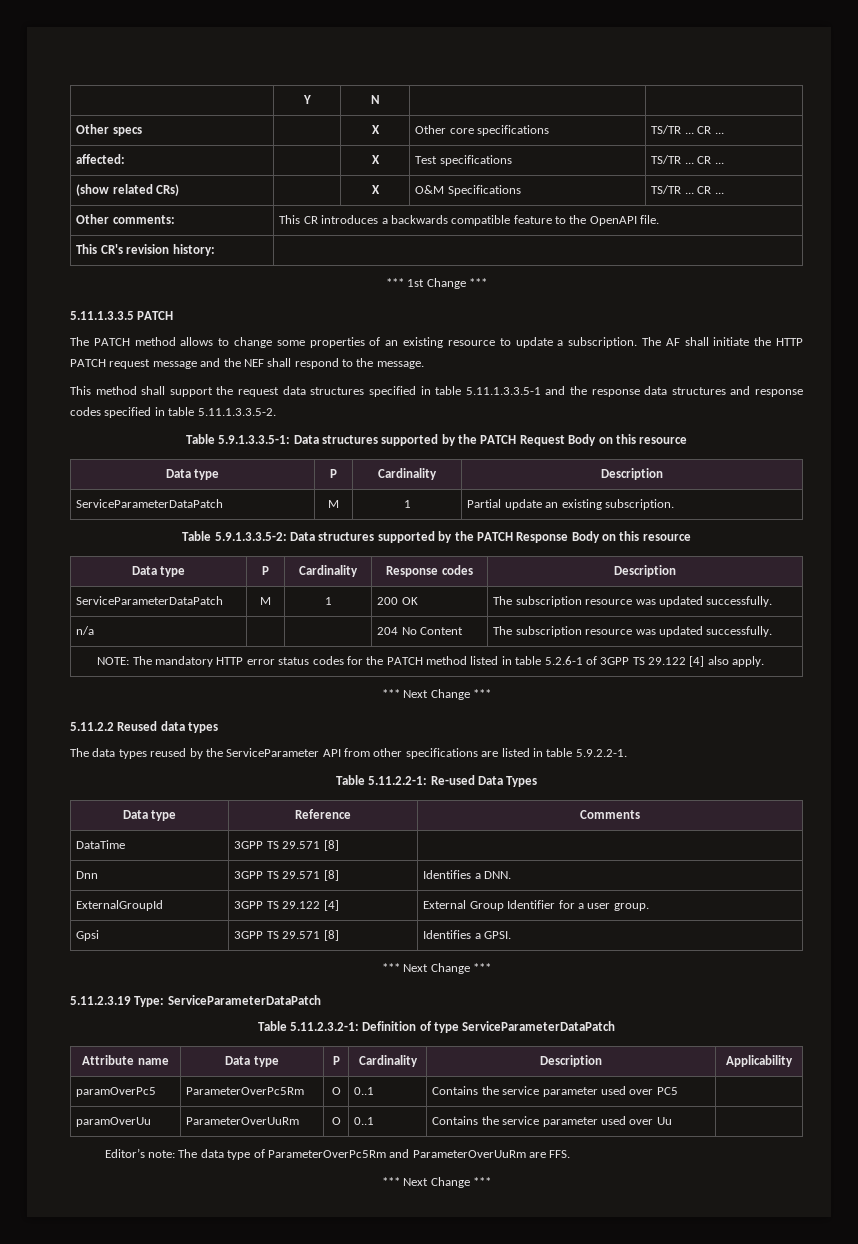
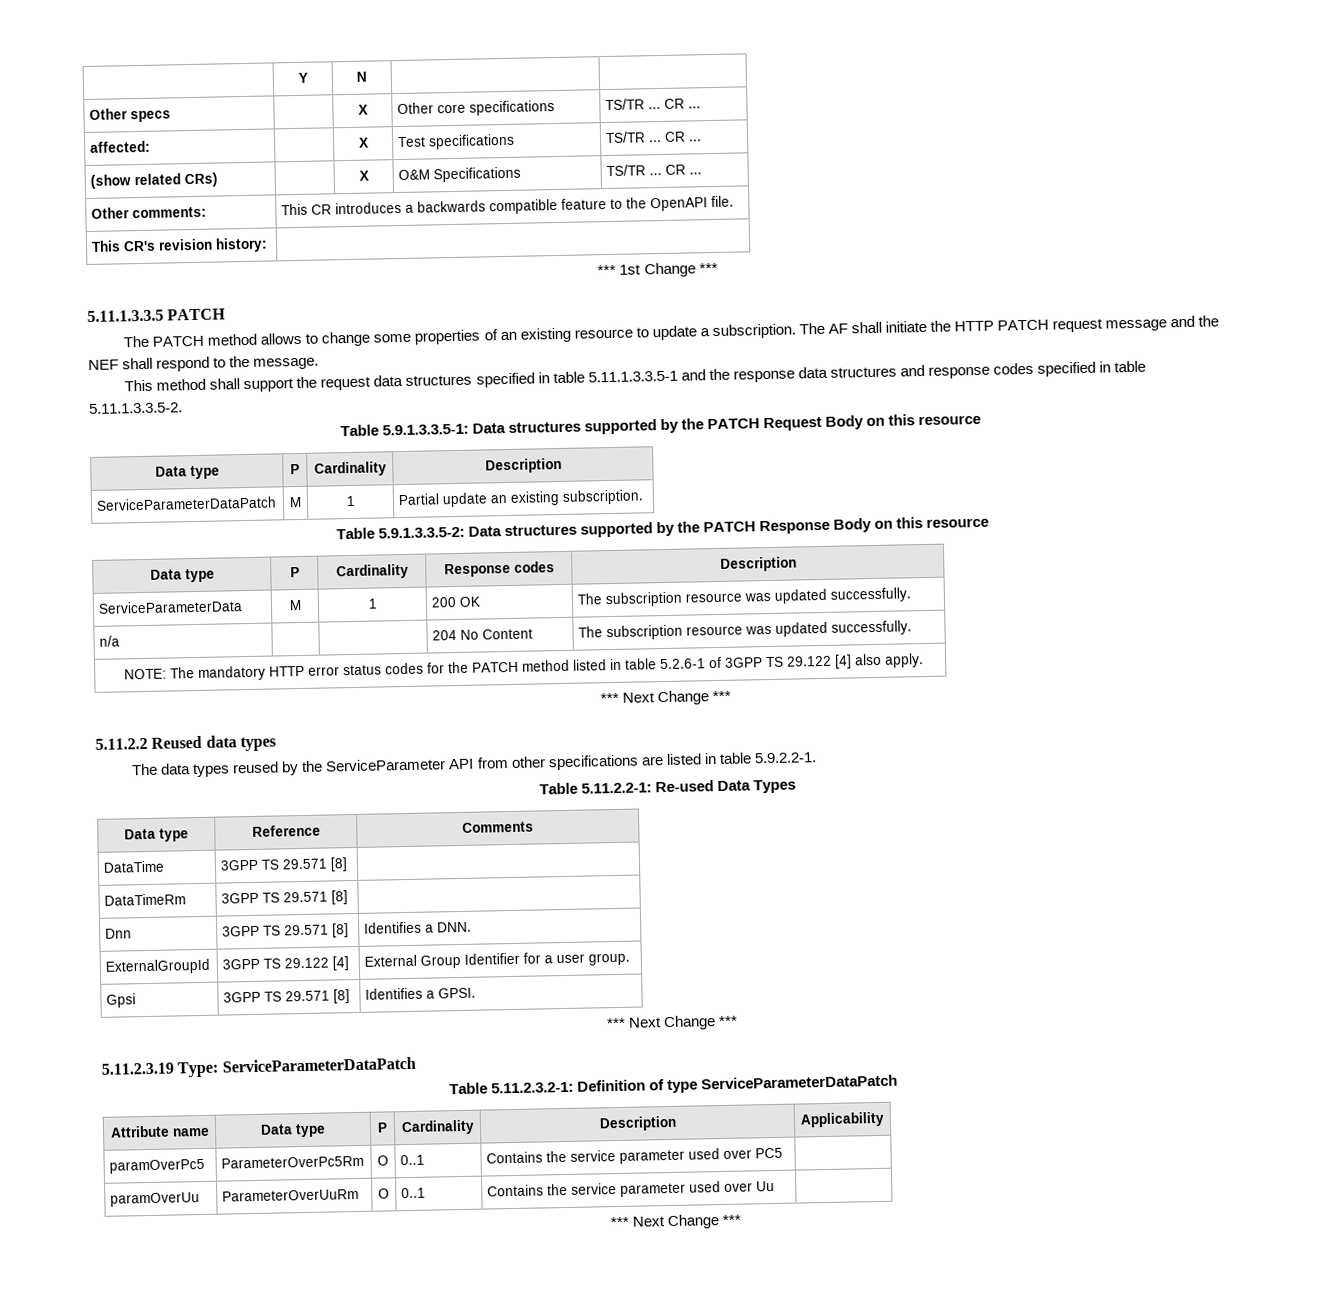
- ServiceParameterDataPatch | M | 1 | 200 OK | The subscription resource was updated successfully.
+ ServiceParameterData | M | 1 | 200 OK | The subscription resource was updated successfully.
+ DataTimeRm | 3GPP TS 29.571 [8] |
- Editor’s note: The data type of ParameterOverPc5Rm and ParameterOverUuRm are FFS.

